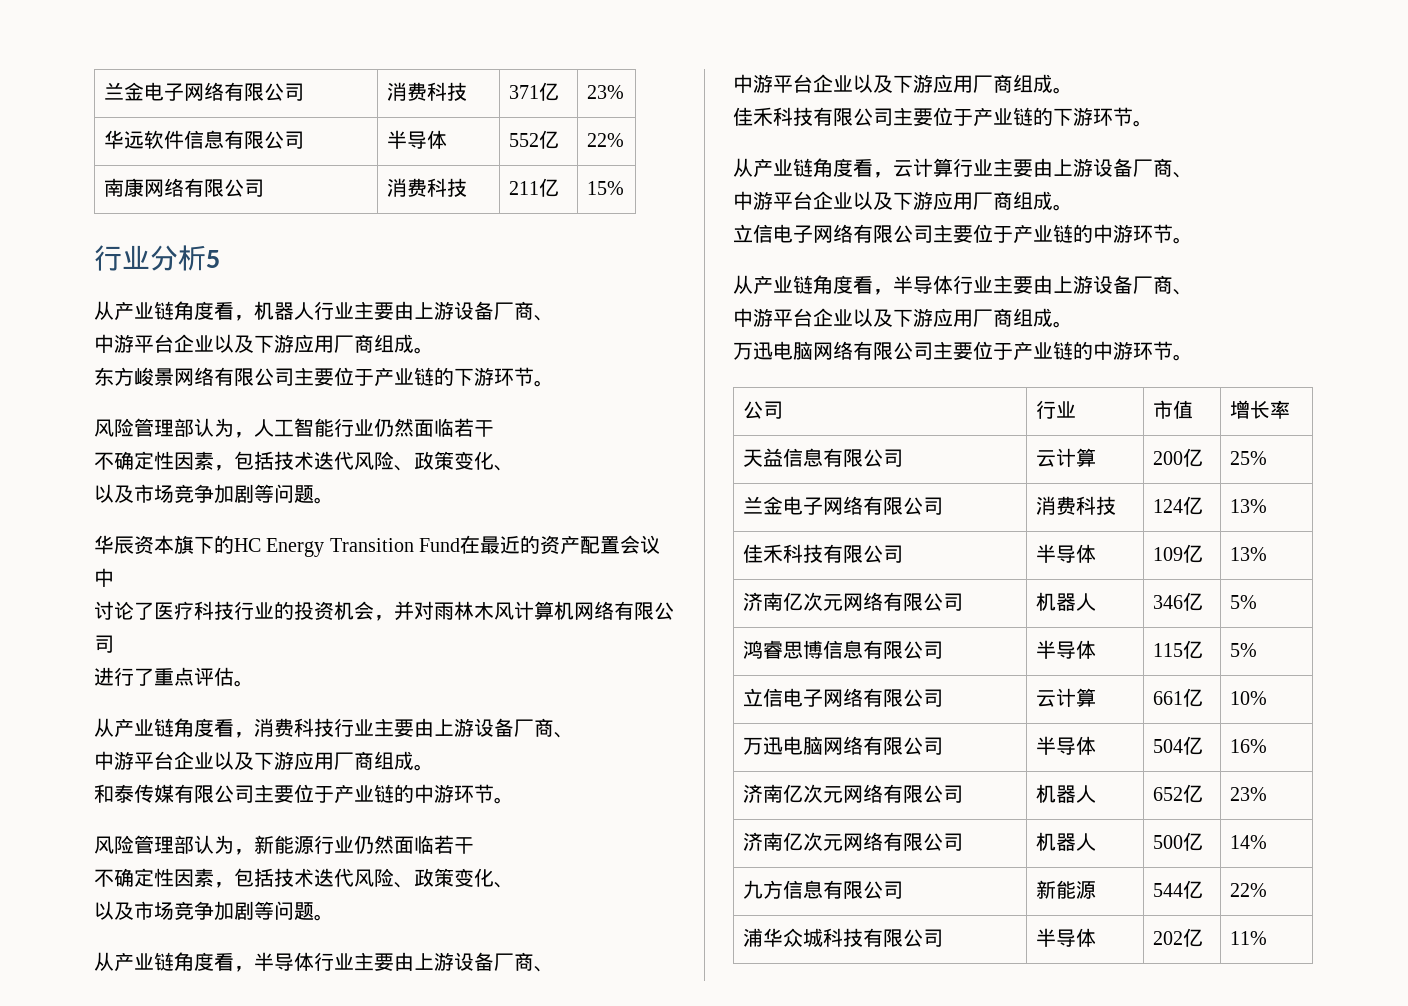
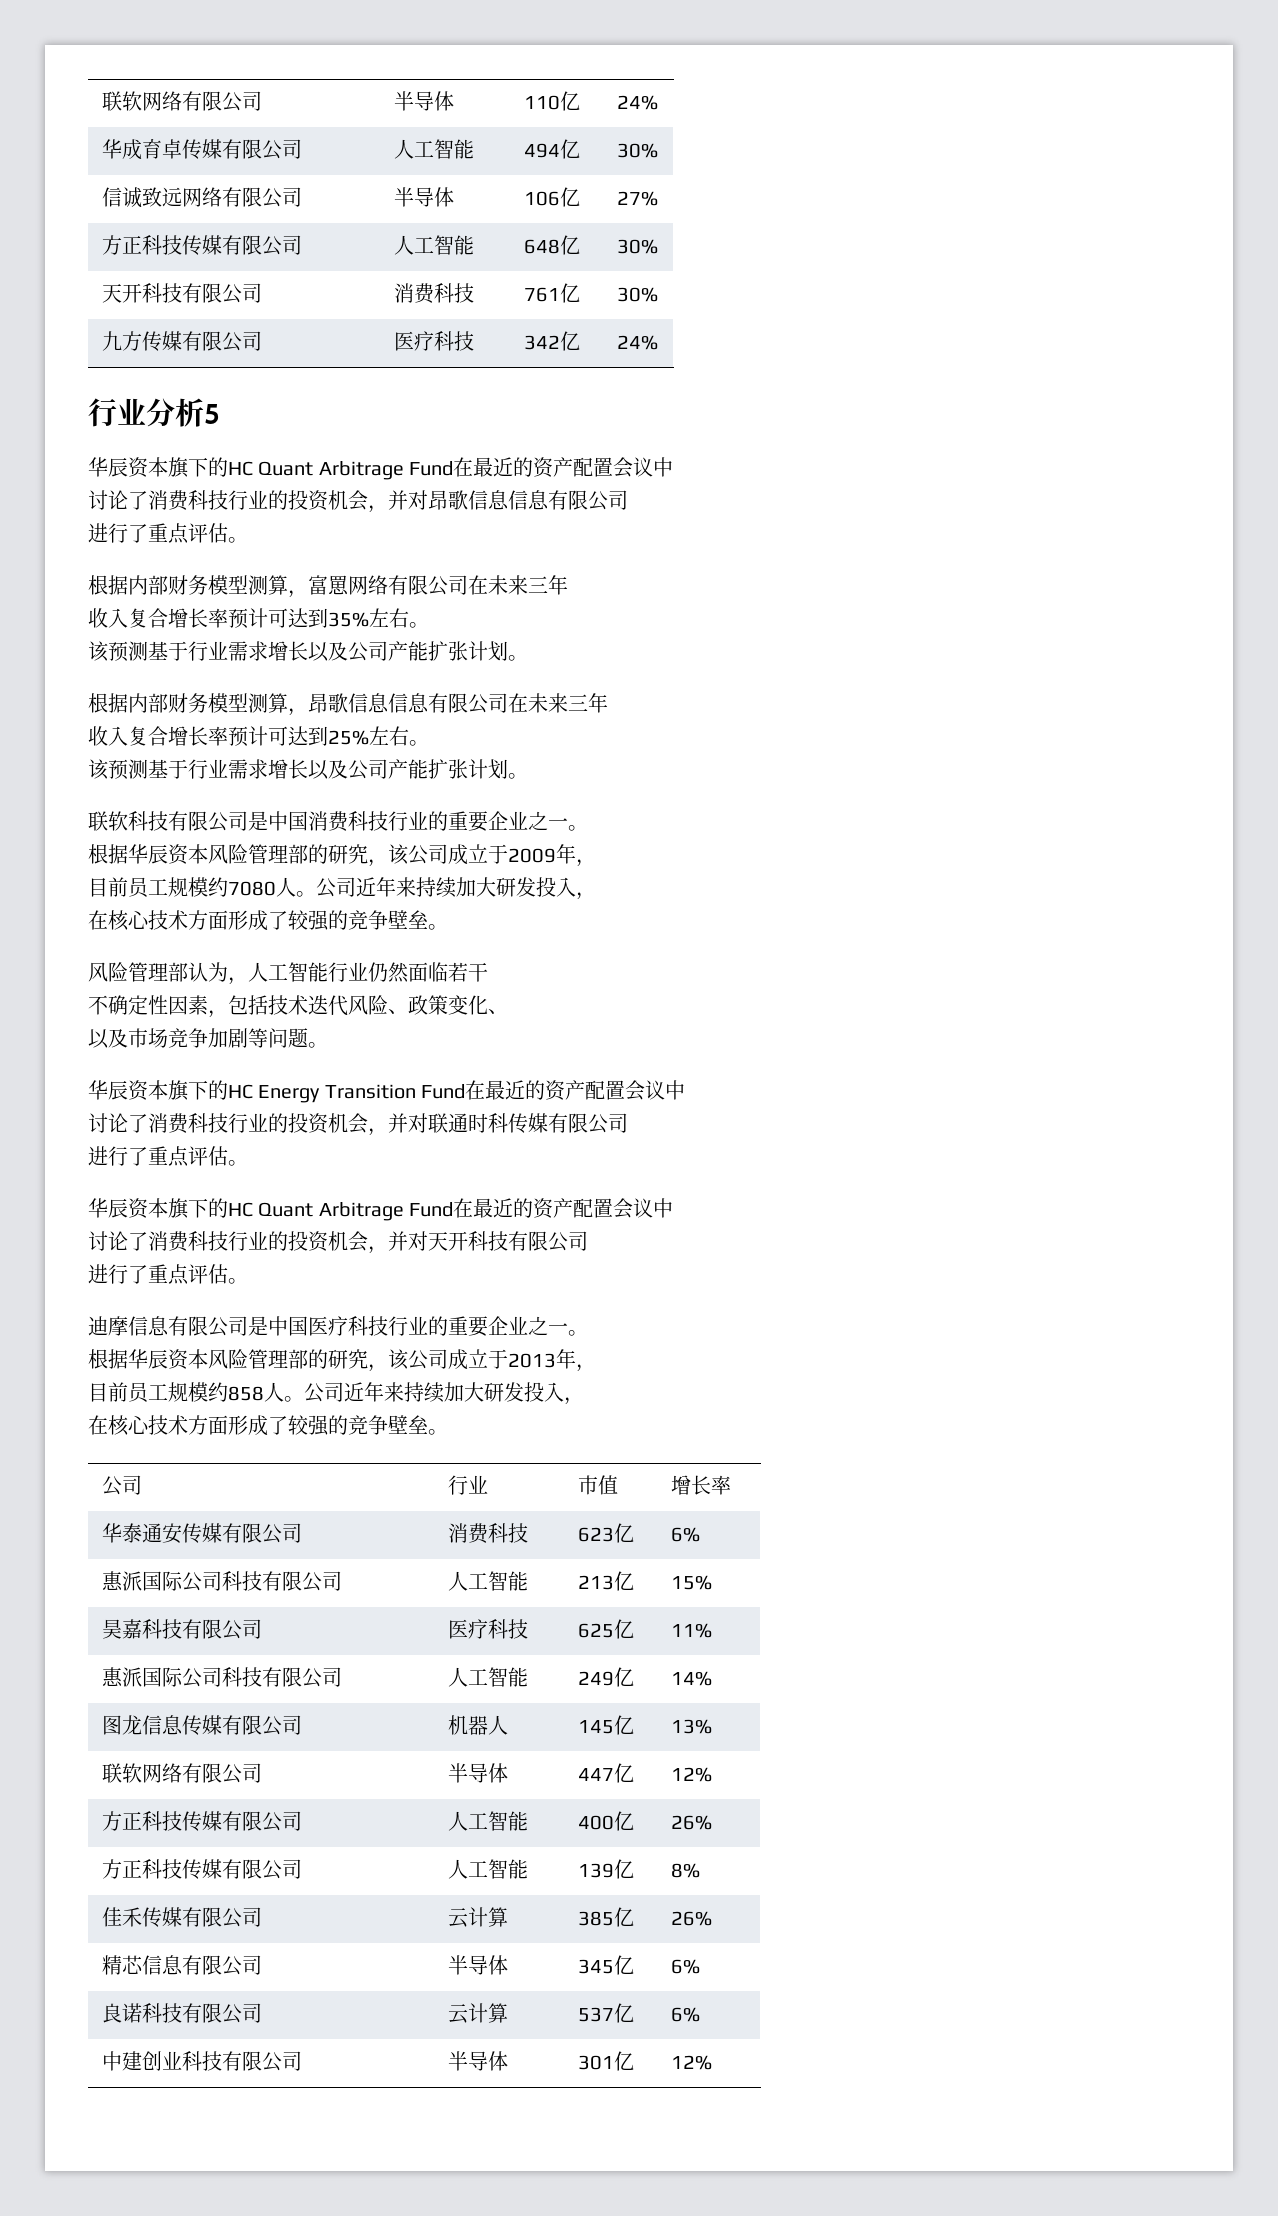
- 兰金电子网络有限公司 | 消费科技 | 371亿 | 23%
- 华远软件信息有限公司 | 半导体 | 552亿 | 22%
- 南康网络有限公司 | 消费科技 | 211亿 | 15%
+ 联软网络有限公司 | 半导体 | 110亿 | 24%
+ 华成育卓传媒有限公司 | 人工智能 | 494亿 | 30%
+ 信诚致远网络有限公司 | 半导体 | 106亿 | 27%
+ 方正科技传媒有限公司 | 人工智能 | 648亿 | 30%
+ 天开科技有限公司 | 消费科技 | 761亿 | 30%
+ 九方传媒有限公司 | 医疗科技 | 342亿 | 24%
  行业分析5
- 从产业链角度看，机器人行业主要由上游设备厂商、
- 中游平台企业以及下游应用厂商组成。
- 东方峻景网络有限公司主要位于产业链的下游环节。
+ 华辰资本旗下的HC Quant Arbitrage Fund在最近的资产配置会议中
+ 讨论了消费科技行业的投资机会，并对昂歌信息信息有限公司
+ 进行了重点评估。
+ 根据内部财务模型测算，富罳网络有限公司在未来三年
+ 收入复合增长率预计可达到35%左右。
+ 该预测基于行业需求增长以及公司产能扩张计划。
+ 根据内部财务模型测算，昂歌信息信息有限公司在未来三年
+ 收入复合增长率预计可达到25%左右。
+ 该预测基于行业需求增长以及公司产能扩张计划。
+ 联软科技有限公司是中国消费科技行业的重要企业之一。
+ 根据华辰资本风险管理部的研究，该公司成立于2009年，
+ 目前员工规模约7080人。公司近年来持续加大研发投入，
+ 在核心技术方面形成了较强的竞争壁垒。
- 讨论了医疗科技行业的投资机会，并对雨林木风计算机网络有限公司
+ 讨论了消费科技行业的投资机会，并对联通时科传媒有限公司
  进行了重点评估。
- 从产业链角度看，消费科技行业主要由上游设备厂商、
- 中游平台企业以及下游应用厂商组成。
- 和泰传媒有限公司主要位于产业链的中游环节。
- 风险管理部认为，新能源行业仍然面临若干
- 不确定性因素，包括技术迭代风险、政策变化、
- 以及市场竞争加剧等问题。
- 从产业链角度看，半导体行业主要由上游设备厂商、
- 中游平台企业以及下游应用厂商组成。
- 佳禾科技有限公司主要位于产业链的下游环节。
- 从产业链角度看，云计算行业主要由上游设备厂商、
- 中游平台企业以及下游应用厂商组成。
- 立信电子网络有限公司主要位于产业链的中游环节。
- 从产业链角度看，半导体行业主要由上游设备厂商、
- 中游平台企业以及下游应用厂商组成。
- 万迅电脑网络有限公司主要位于产业链的中游环节。
+ 华辰资本旗下的HC Quant Arbitrage Fund在最近的资产配置会议中
+ 讨论了消费科技行业的投资机会，并对天开科技有限公司
+ 进行了重点评估。
+ 迪摩信息有限公司是中国医疗科技行业的重要企业之一。
+ 根据华辰资本风险管理部的研究，该公司成立于2013年，
+ 目前员工规模约858人。公司近年来持续加大研发投入，
+ 在核心技术方面形成了较强的竞争壁垒。
- 天益信息有限公司 | 云计算 | 200亿 | 25%
- 兰金电子网络有限公司 | 消费科技 | 124亿 | 13%
- 佳禾科技有限公司 | 半导体 | 109亿 | 13%
- 济南亿次元网络有限公司 | 机器人 | 346亿 | 5%
- 鸿睿思博信息有限公司 | 半导体 | 115亿 | 5%
- 立信电子网络有限公司 | 云计算 | 661亿 | 10%
- 万迅电脑网络有限公司 | 半导体 | 504亿 | 16%
- 济南亿次元网络有限公司 | 机器人 | 652亿 | 23%
- 济南亿次元网络有限公司 | 机器人 | 500亿 | 14%
- 九方信息有限公司 | 新能源 | 544亿 | 22%
- 浦华众城科技有限公司 | 半导体 | 202亿 | 11%
+ 华泰通安传媒有限公司 | 消费科技 | 623亿 | 6%
+ 惠派国际公司科技有限公司 | 人工智能 | 213亿 | 15%
+ 昊嘉科技有限公司 | 医疗科技 | 625亿 | 11%
+ 惠派国际公司科技有限公司 | 人工智能 | 249亿 | 14%
+ 图龙信息传媒有限公司 | 机器人 | 145亿 | 13%
+ 联软网络有限公司 | 半导体 | 447亿 | 12%
+ 方正科技传媒有限公司 | 人工智能 | 400亿 | 26%
+ 方正科技传媒有限公司 | 人工智能 | 139亿 | 8%
+ 佳禾传媒有限公司 | 云计算 | 385亿 | 26%
+ 精芯信息有限公司 | 半导体 | 345亿 | 6%
+ 良诺科技有限公司 | 云计算 | 537亿 | 6%
+ 中建创业科技有限公司 | 半导体 | 301亿 | 12%

